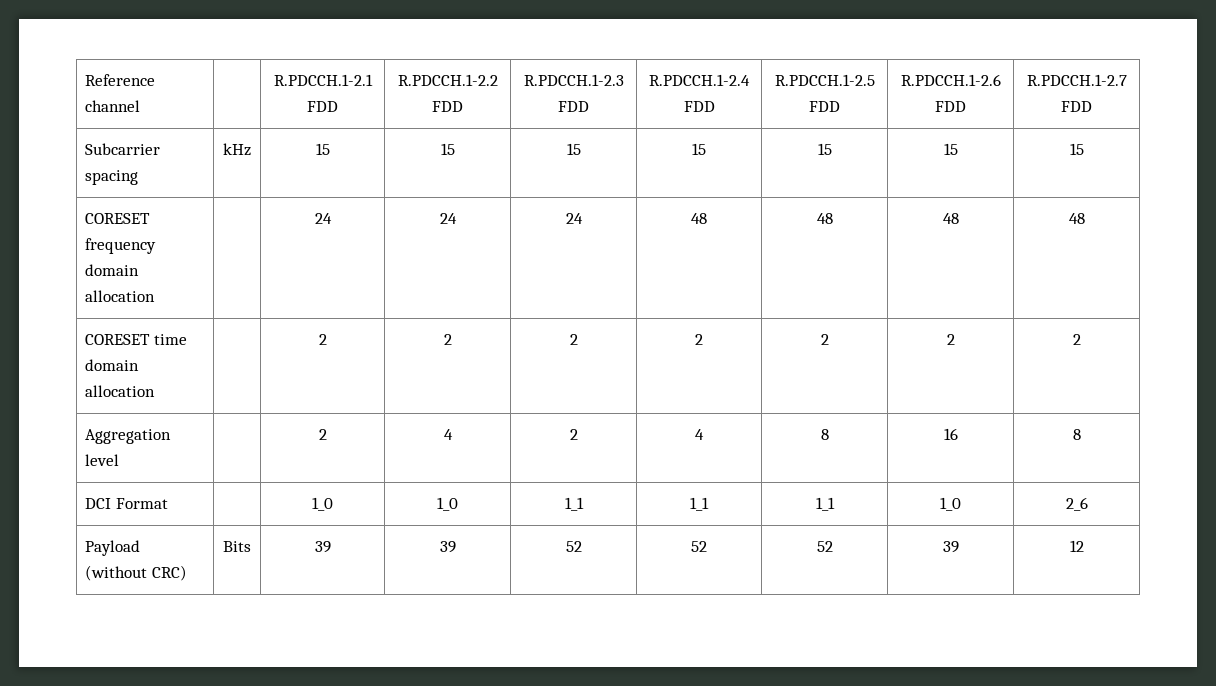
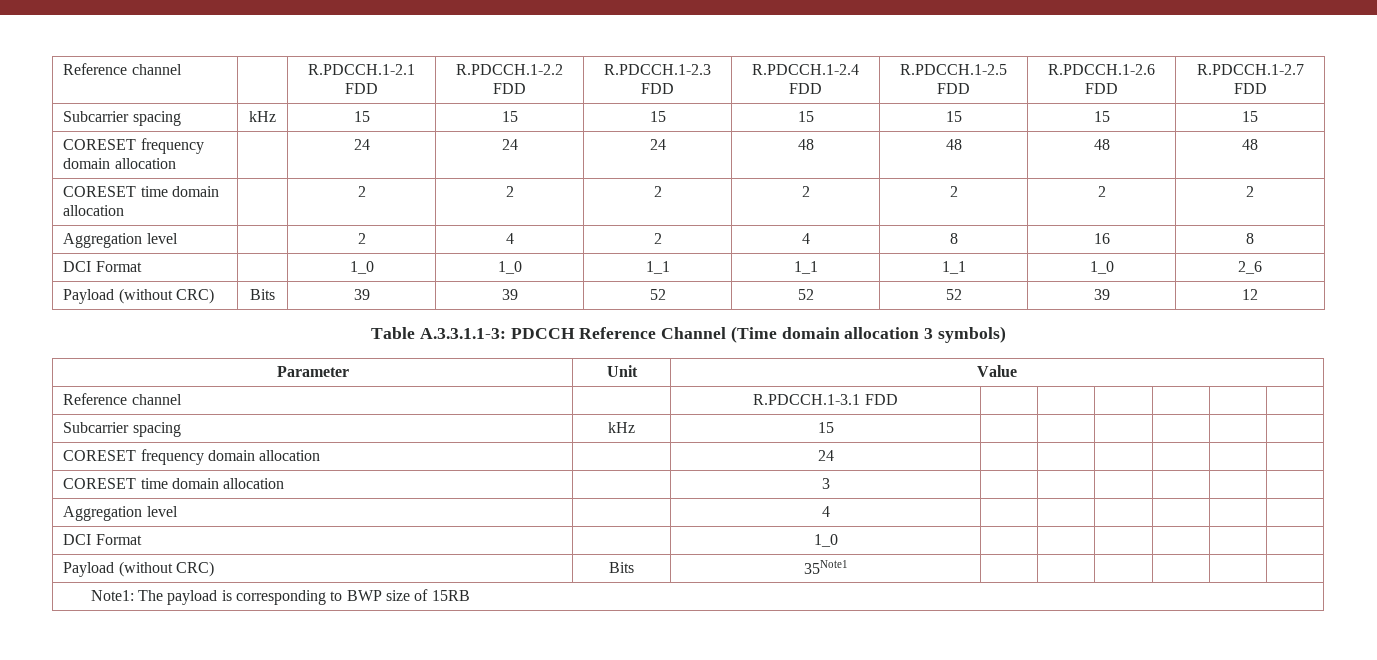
+ Table A.3.3.1.1-3: PDCCH Reference Channel (Time domain allocation 3 symbols)
+ Parameter | Unit | Value
+ Reference channel | | R.PDCCH.1-3.1 FDD | | | | | |
+ Subcarrier spacing | kHz | 15 | | | | | |
+ CORESET frequency domain allocation | | 24 | | | | | |
+ CORESET time domain allocation | | 3 | | | | | |
+ Aggregation level | | 4 | | | | | |
+ DCI Format | | 1_0 | | | | | |
+ Payload (without CRC) | Bits | 35Note1 | | | | | |
+ Note1: The payload is corresponding to BWP size of 15RB

